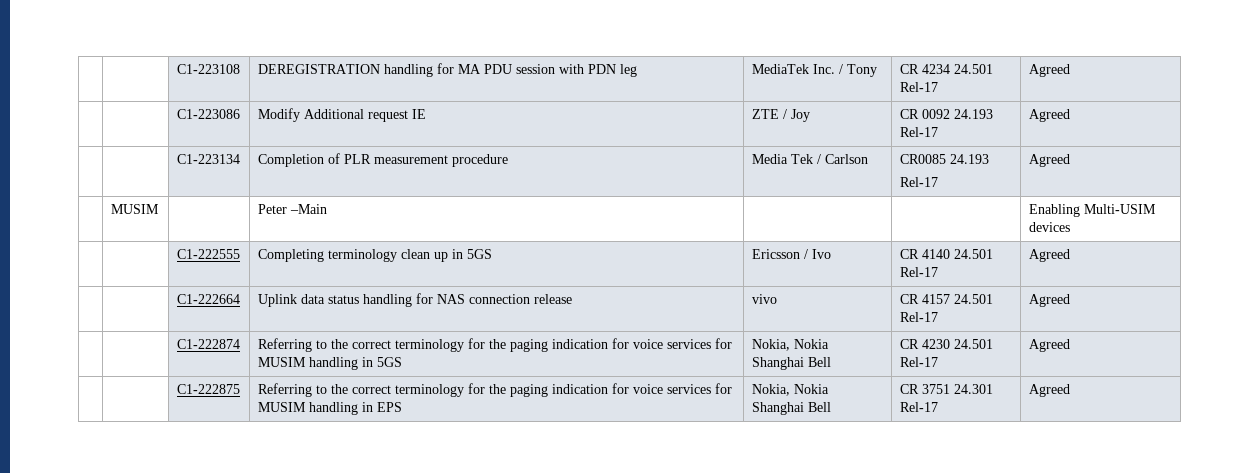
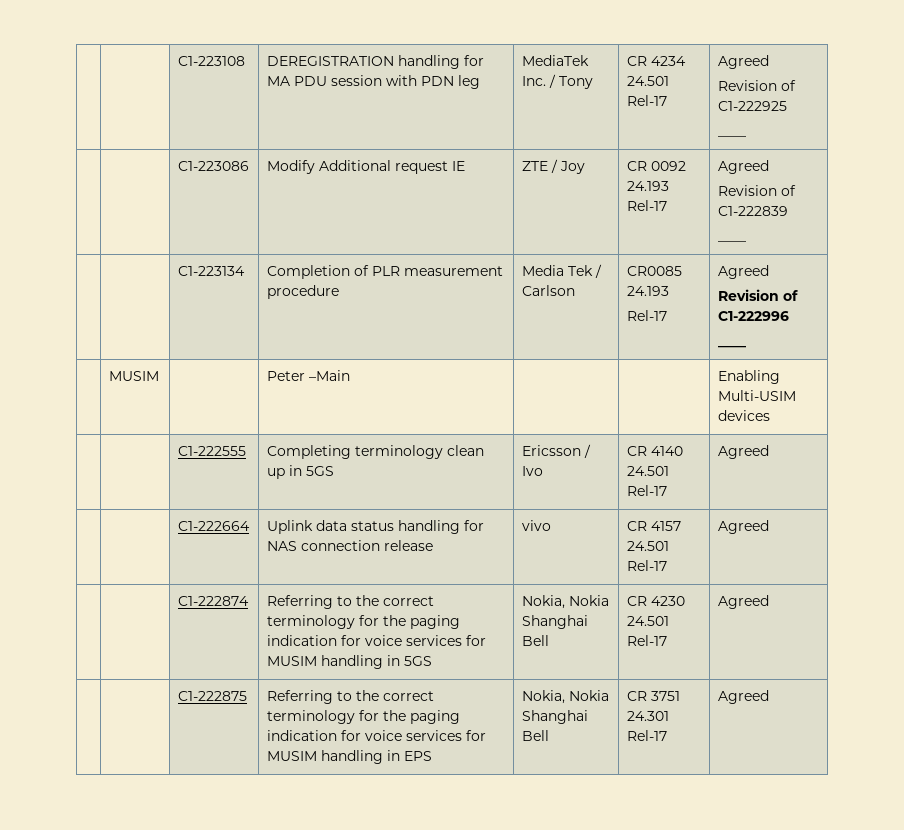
  | | C1-223108 | DEREGISTRATION handling for MA PDU session with PDN leg | MediaTek Inc. / Tony | CR 4234 24.501 Rel-17 | Agreed
+ Revision of C1-222925
+ ____
  | | C1-223086 | Modify Additional request IE | ZTE / Joy | CR 0092 24.193 Rel-17 | Agreed
+ Revision of C1-222839
+ ____
  | | C1-223134 | Completion of PLR measurement procedure | Media Tek / Carlson | CR0085 24.193
  Rel-17 | Agreed
+ Revision of C1-222996
+ ____

